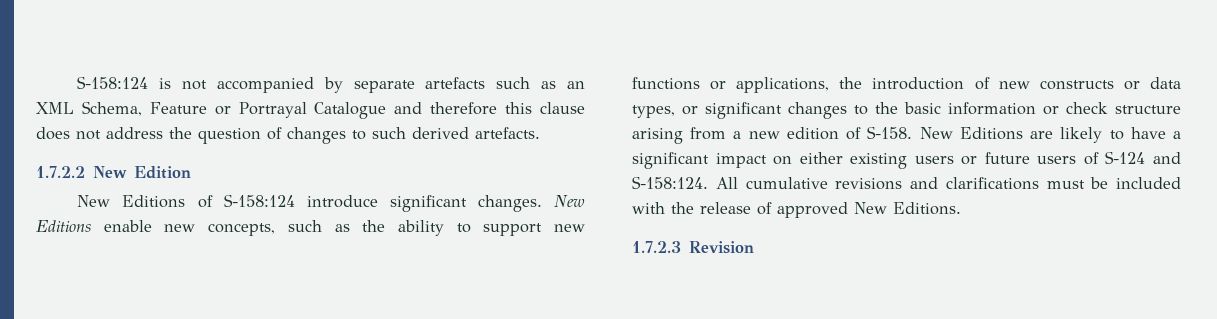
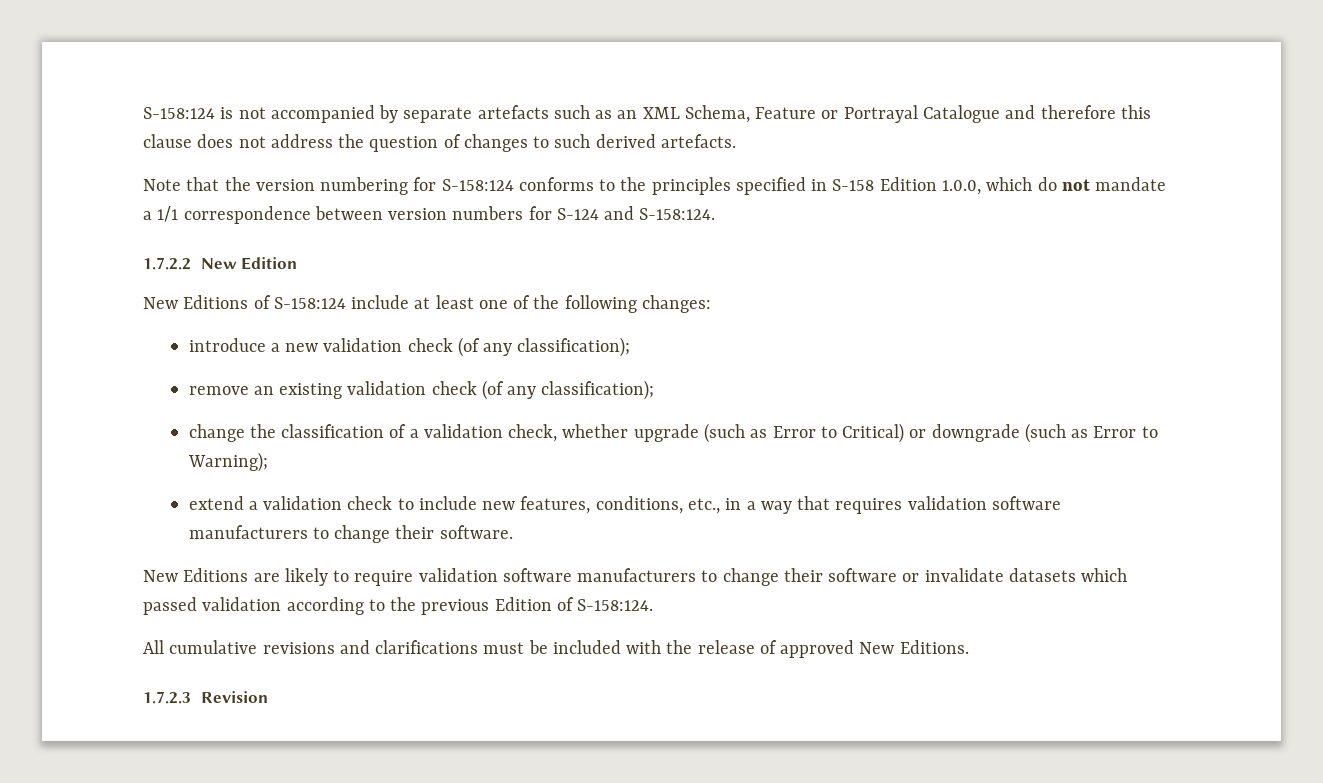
+ Note that the version numbering for S-158:124 conforms to the principles specified in S-158 Edition 1.0.0, which do not mandate a 1/1 correspondence between version numbers for S-124 and S-158:124.
- New Editions of S-158:124 introduce significant changes. New Editions enable new concepts, such as the ability to support new functions or applications, the introduction of new constructs or data types, or significant changes to the basic information or check structure arising from a new edition of S-158. New Editions are likely to have a significant impact on either existing users or future users of S-124 and S-158:124. All cumulative revisions and clarifications must be included with the release of approved New Editions.
+ New Editions of S-158:124 include at least one of the following changes:
+ introduce a new validation check (of any classification);
+ remove an existing validation check (of any classification);
+ change the classification of a validation check, whether upgrade (such as Error to Critical) or downgrade (such as Error to Warning);
+ extend a validation check to include new features, conditions, etc., in a way that requires validation software manufacturers to change their software.
+ New Editions are likely to require validation software manufacturers to change their software or invalidate datasets which passed validation according to the previous Edition of S-158:124.
+ All cumulative revisions and clarifications must be included with the release of approved New Editions.

